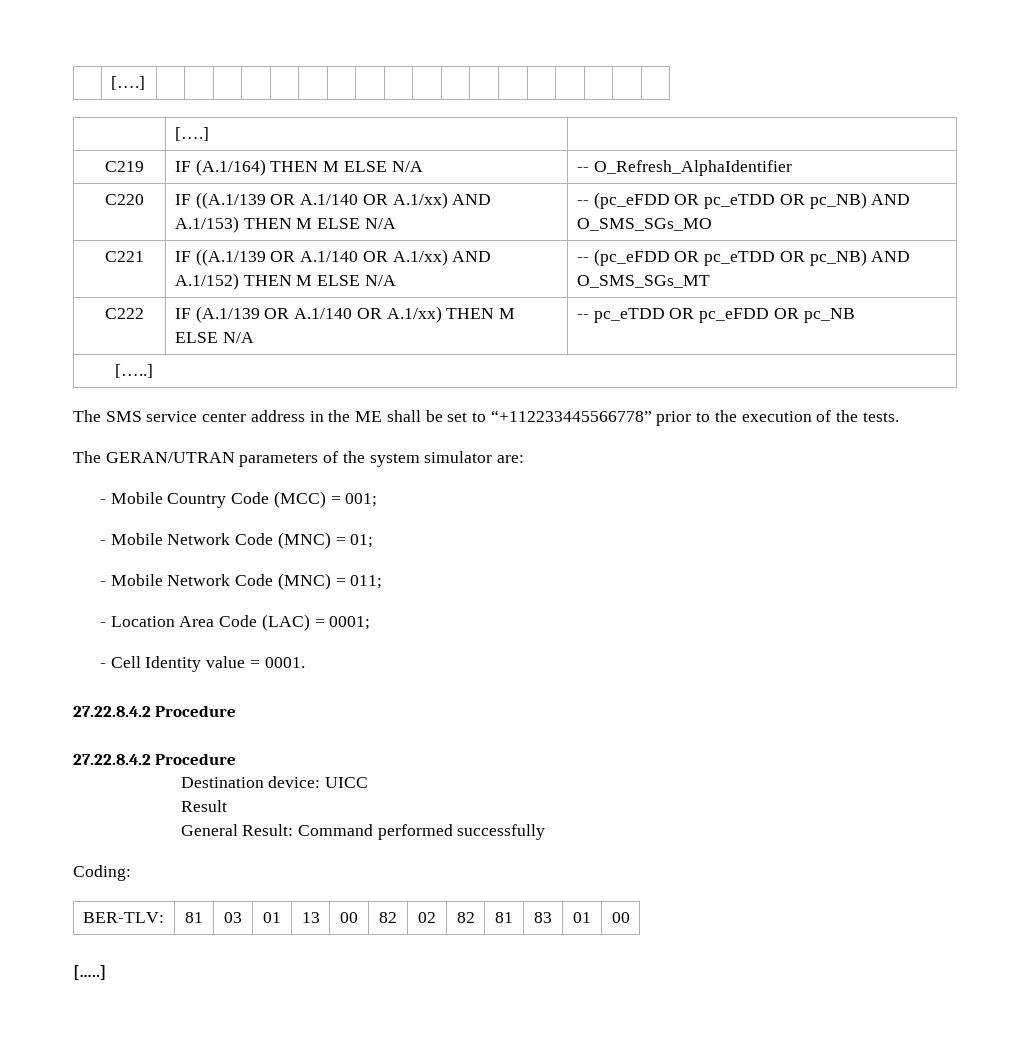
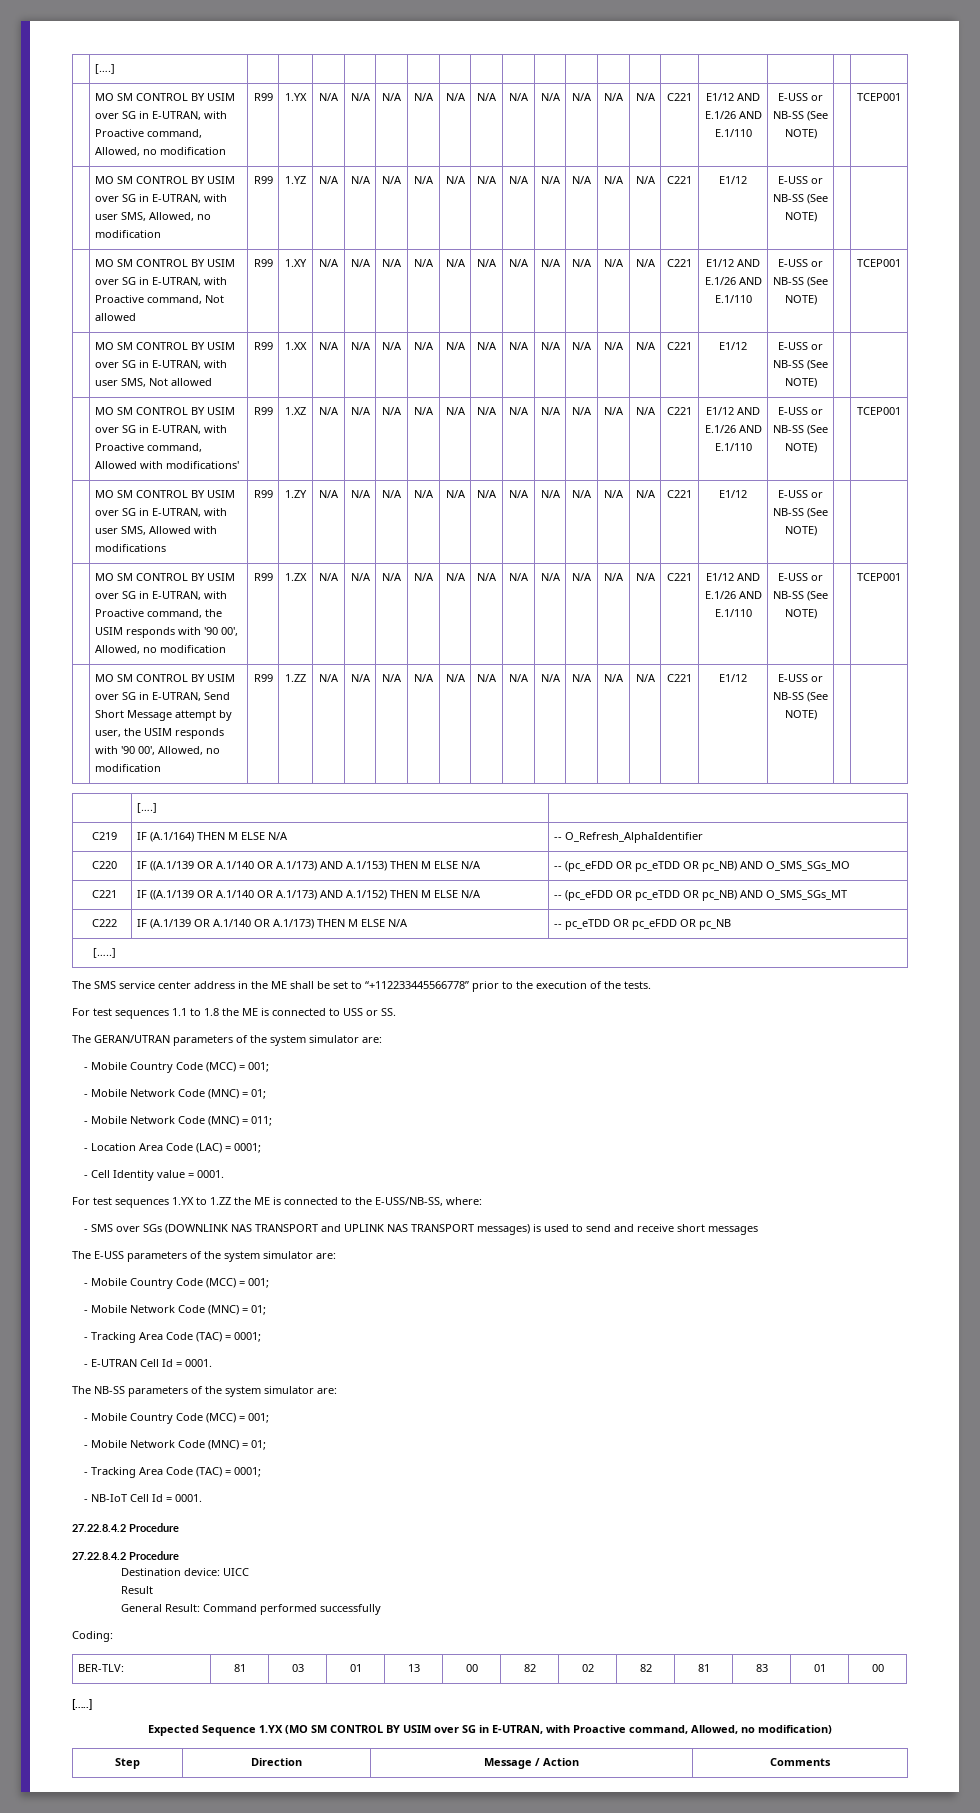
+ | MO SM CONTROL BY USIM over SG in E-UTRAN, with Proactive command, Allowed, no modification | R99 | 1.YX | N/A | N/A | N/A | N/A | N/A | N/A | N/A | N/A | N/A | N/A | N/A | C221 | E1/12 AND E.1/26 AND E.1/110 | E-USS or NB-SS (See NOTE) | | TCEP001
+ | MO SM CONTROL BY USIM over SG in E-UTRAN, with user SMS, Allowed, no modification | R99 | 1.YZ | N/A | N/A | N/A | N/A | N/A | N/A | N/A | N/A | N/A | N/A | N/A | C221 | E1/12 | E-USS or NB-SS (See NOTE) | |
+ | MO SM CONTROL BY USIM over SG in E-UTRAN, with Proactive command, Not allowed | R99 | 1.XY | N/A | N/A | N/A | N/A | N/A | N/A | N/A | N/A | N/A | N/A | N/A | C221 | E1/12 AND E.1/26 AND E.1/110 | E-USS or NB-SS (See NOTE) | | TCEP001
+ | MO SM CONTROL BY USIM over SG in E-UTRAN, with user SMS, Not allowed | R99 | 1.XX | N/A | N/A | N/A | N/A | N/A | N/A | N/A | N/A | N/A | N/A | N/A | C221 | E1/12 | E-USS or NB-SS (See NOTE) | |
+ | MO SM CONTROL BY USIM over SG in E-UTRAN, with Proactive command, Allowed with modifications' | R99 | 1.XZ | N/A | N/A | N/A | N/A | N/A | N/A | N/A | N/A | N/A | N/A | N/A | C221 | E1/12 AND E.1/26 AND E.1/110 | E-USS or NB-SS (See NOTE) | | TCEP001
+ | MO SM CONTROL BY USIM over SG in E-UTRAN, with user SMS, Allowed with modifications | R99 | 1.ZY | N/A | N/A | N/A | N/A | N/A | N/A | N/A | N/A | N/A | N/A | N/A | C221 | E1/12 | E-USS or NB-SS (See NOTE) | |
+ | MO SM CONTROL BY USIM over SG in E-UTRAN, with Proactive command, the USIM responds with '90 00', Allowed, no modification | R99 | 1.ZX | N/A | N/A | N/A | N/A | N/A | N/A | N/A | N/A | N/A | N/A | N/A | C221 | E1/12 AND E.1/26 AND E.1/110 | E-USS or NB-SS (See NOTE) | | TCEP001
+ | MO SM CONTROL BY USIM over SG in E-UTRAN, Send Short Message attempt by user, the USIM responds with '90 00', Allowed, no modification | R99 | 1.ZZ | N/A | N/A | N/A | N/A | N/A | N/A | N/A | N/A | N/A | N/A | N/A | C221 | E1/12 | E-USS or NB-SS (See NOTE)
- C220 | IF ((A.1/139 OR A.1/140 OR A.1/xx) AND A.1/153) THEN M ELSE N/A | -- (pc_eFDD OR pc_eTDD OR pc_NB) AND O_SMS_SGs_MO
+ C220 | IF ((A.1/139 OR A.1/140 OR A.1/173) AND A.1/153) THEN M ELSE N/A | -- (pc_eFDD OR pc_eTDD OR pc_NB) AND O_SMS_SGs_MO
- C221 | IF ((A.1/139 OR A.1/140 OR A.1/xx) AND A.1/152) THEN M ELSE N/A | -- (pc_eFDD OR pc_eTDD OR pc_NB) AND O_SMS_SGs_MT
+ C221 | IF ((A.1/139 OR A.1/140 OR A.1/173) AND A.1/152) THEN M ELSE N/A | -- (pc_eFDD OR pc_eTDD OR pc_NB) AND O_SMS_SGs_MT
- C222 | IF (A.1/139 OR A.1/140 OR A.1/xx) THEN M ELSE N/A | -- pc_eTDD OR pc_eFDD OR pc_NB
+ C222 | IF (A.1/139 OR A.1/140 OR A.1/173) THEN M ELSE N/A | -- pc_eTDD OR pc_eFDD OR pc_NB
+ For test sequences 1.1 to 1.8 the ME is connected to USS or SS.
+ For test sequences 1.YX to 1.ZZ the ME is connected to the E-USS/NB-SS, where:
+ - SMS over SGs (DOWNLINK NAS TRANSPORT and UPLINK NAS TRANSPORT messages) is used to send and receive short messages
+ The E-USS parameters of the system simulator are:
+ - Mobile Country Code (MCC) = 001;
+ - Mobile Network Code (MNC) = 01;
+ - Tracking Area Code (TAC) = 0001;
+ - E-UTRAN Cell Id = 0001.
+ The NB-SS parameters of the system simulator are:
+ - Mobile Country Code (MCC) = 001;
+ - Mobile Network Code (MNC) = 01;
+ - Tracking Area Code (TAC) = 0001;
+ - NB-IoT Cell Id = 0001.
+ Expected Sequence 1.YX (MO SM CONTROL BY USIM over SG in E-UTRAN, with Proactive command, Allowed, no modification)
+ Step | Direction | Message / Action | Comments

